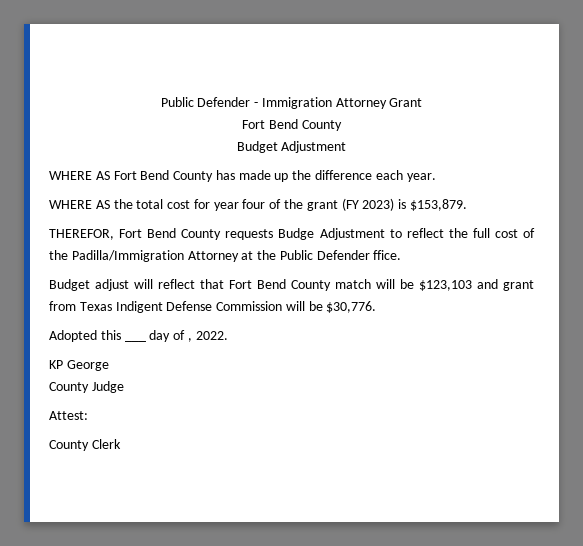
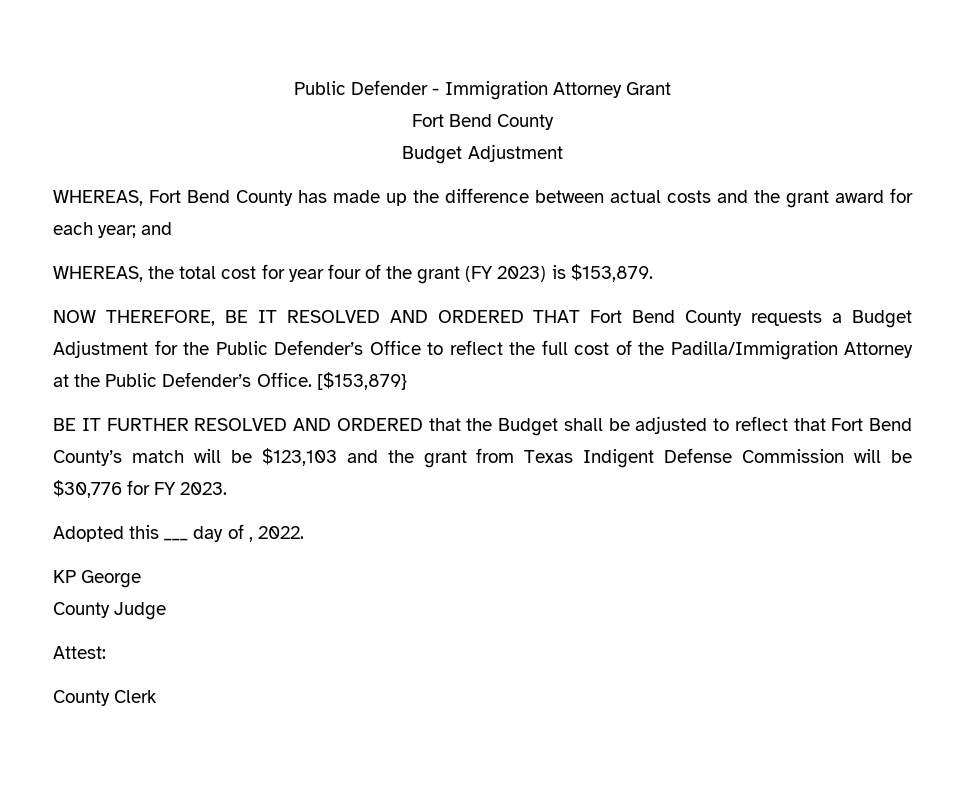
- WHERE AS Fort Bend County has made up the difference each year.
- WHERE AS the total cost for year four of the grant (FY 2023) is $153,879.
+ WHEREAS, Fort Bend County has made up the difference between actual costs and the grant award for each year; and
+ WHEREAS, the total cost for year four of the grant (FY 2023) is $153,879.
- THEREFOR, Fort Bend County requests Budge Adjustment to reflect the full cost of the Padilla/Immigration Attorney at the Public Defender ffice.
- Budget adjust will reflect that Fort Bend County match will be $123,103 and grant from Texas Indigent Defense Commission will be $30,776.
+ NOW THEREFORE, BE IT RESOLVED AND ORDERED THAT Fort Bend County requests a Budget Adjustment for the Public Defender’s Office to reflect the full cost of the Padilla/Immigration Attorney at the Public Defender’s Office. [$153,879}
+ BE IT FURTHER RESOLVED AND ORDERED that the Budget shall be adjusted to reflect that Fort Bend County’s match will be $123,103 and the grant from Texas Indigent Defense Commission will be $30,776 for FY 2023.

